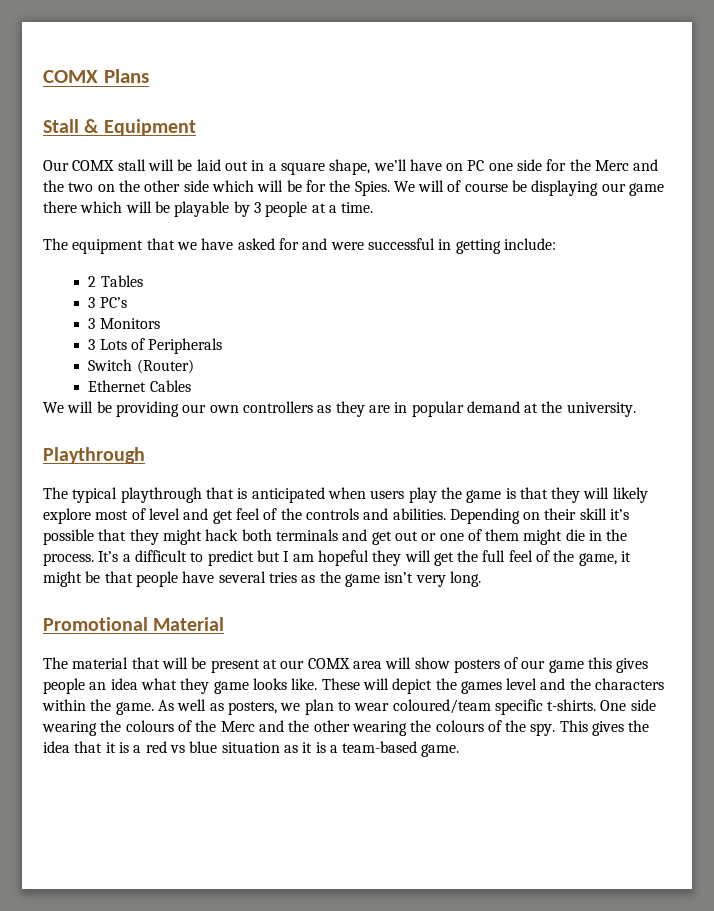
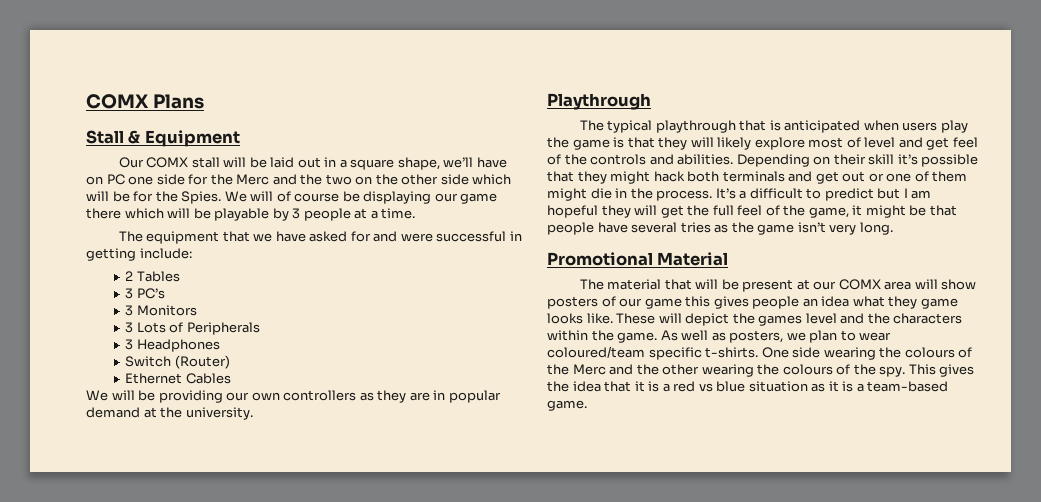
+ 3 Headphones

